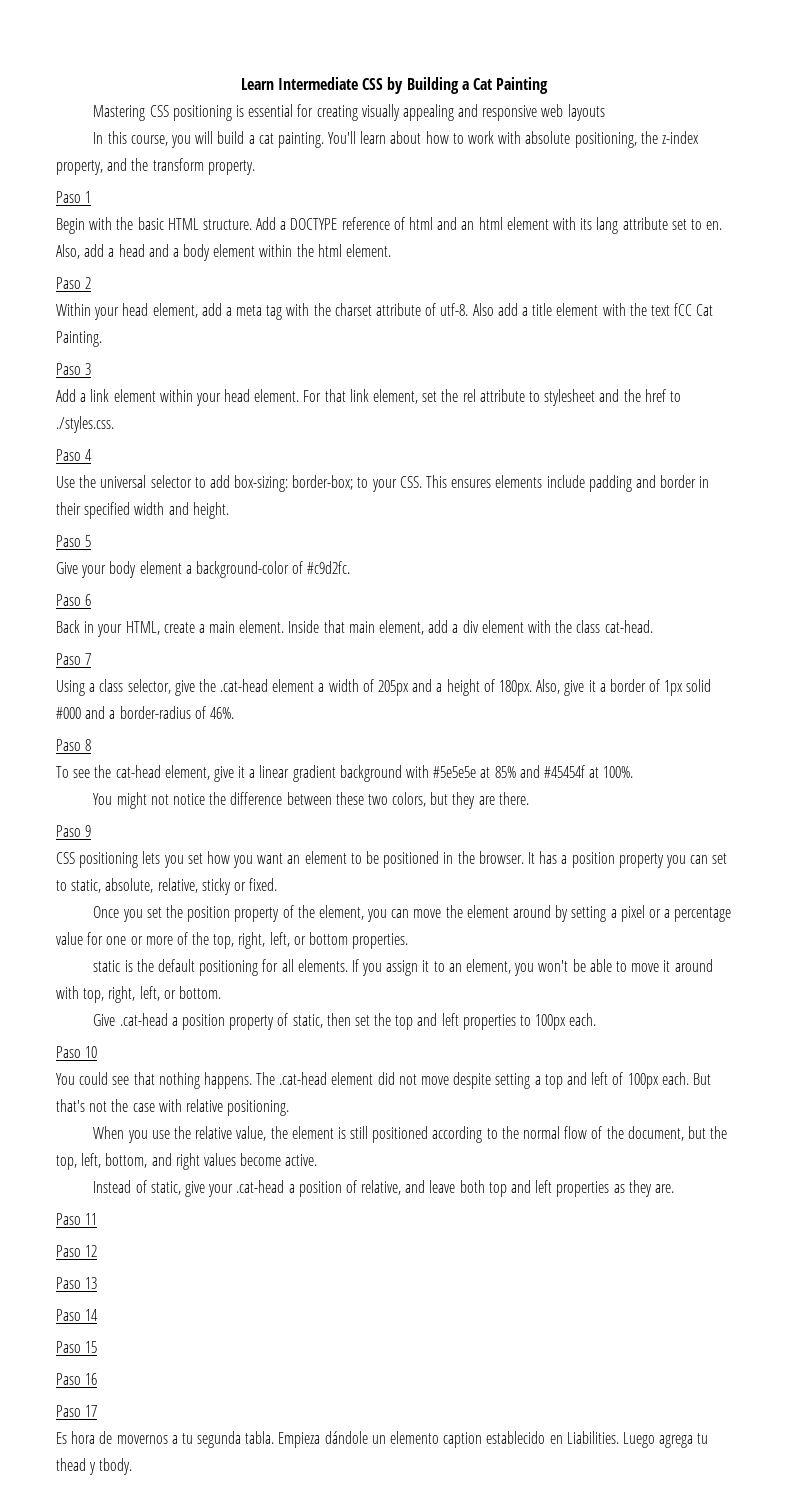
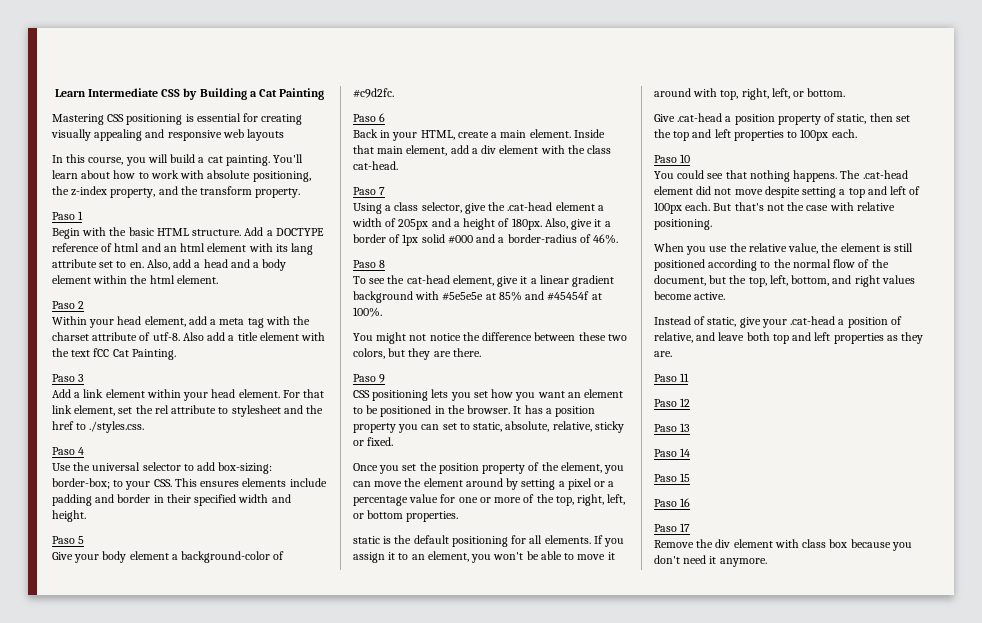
- Es hora de movernos a tu segunda tabla. Empieza dándole un elemento caption establecido en Liabilities. Luego agrega tu thead y tbody.
+ Remove the div element with class box because you don't need it anymore.

